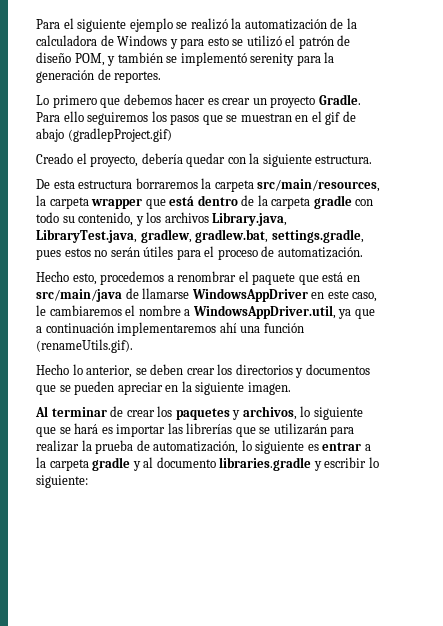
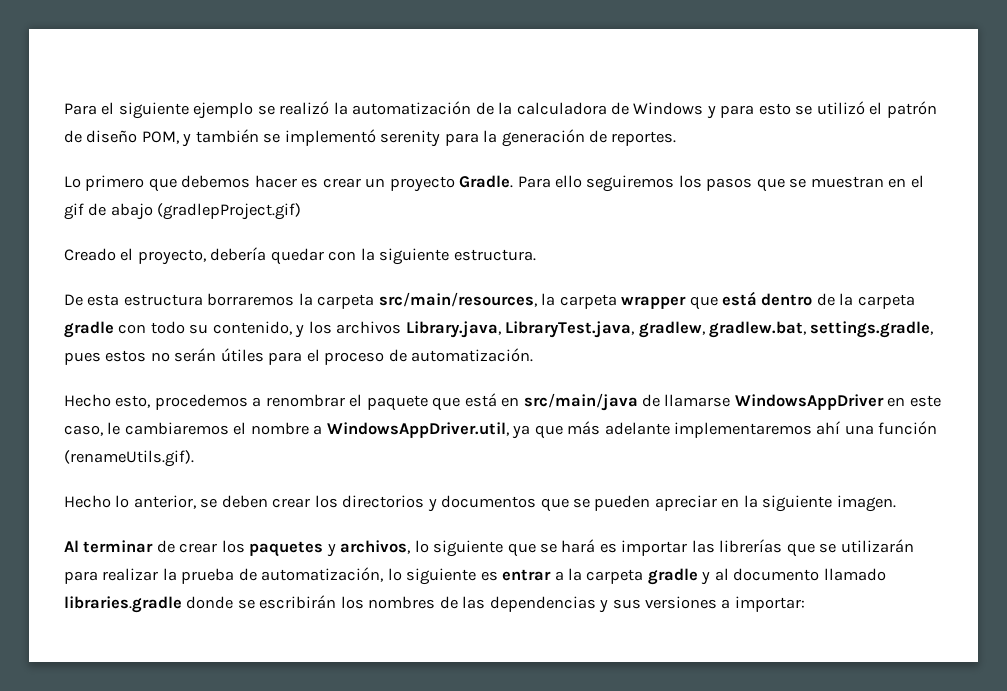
- Hecho esto, procedemos a renombrar el paquete que está en src/main/java de llamarse WindowsAppDriver en este caso, le cambiaremos el nombre a WindowsAppDriver.util, ya que a continuación implementaremos ahí una función (renameUtils.gif).
+ Hecho esto, procedemos a renombrar el paquete que está en src/main/java de llamarse WindowsAppDriver en este caso, le cambiaremos el nombre a WindowsAppDriver.util, ya que más adelante implementaremos ahí una función (renameUtils.gif).
- Al terminar de crear los paquetes y archivos, lo siguiente que se hará es importar las librerías que se utilizarán para realizar la prueba de automatización, lo siguiente es entrar a la carpeta gradle y al documento libraries.gradle y escribir lo siguiente:
+ Al terminar de crear los paquetes y archivos, lo siguiente que se hará es importar las librerías que se utilizarán para realizar la prueba de automatización, lo siguiente es entrar a la carpeta gradle y al documento llamado libraries.gradle donde se escribirán los nombres de las dependencias y sus versiones a importar:

